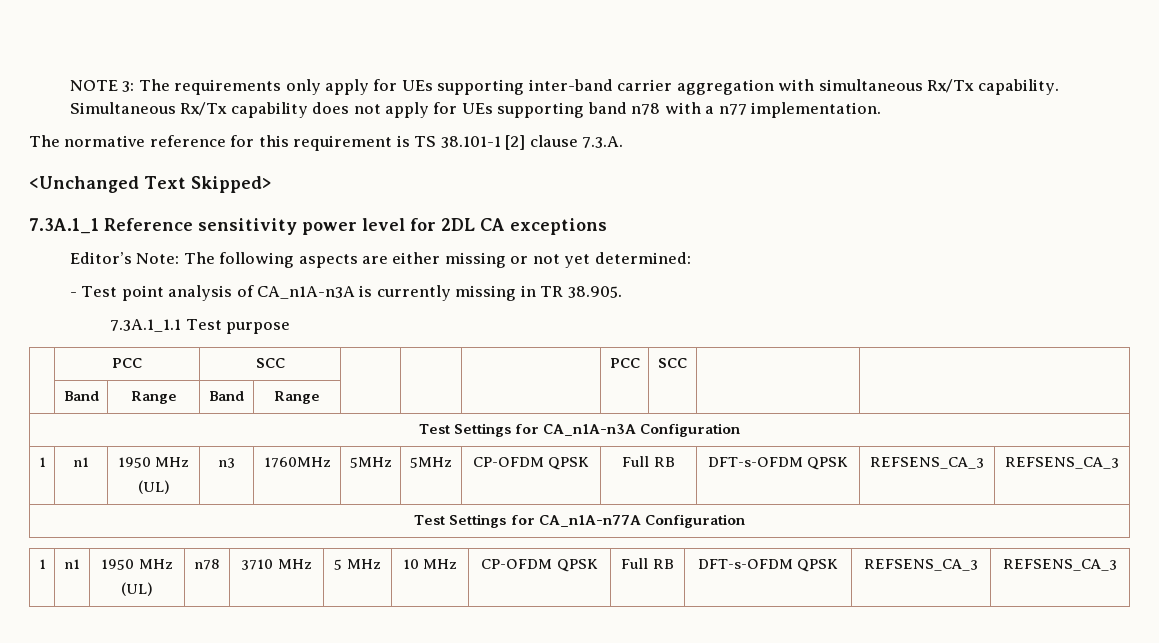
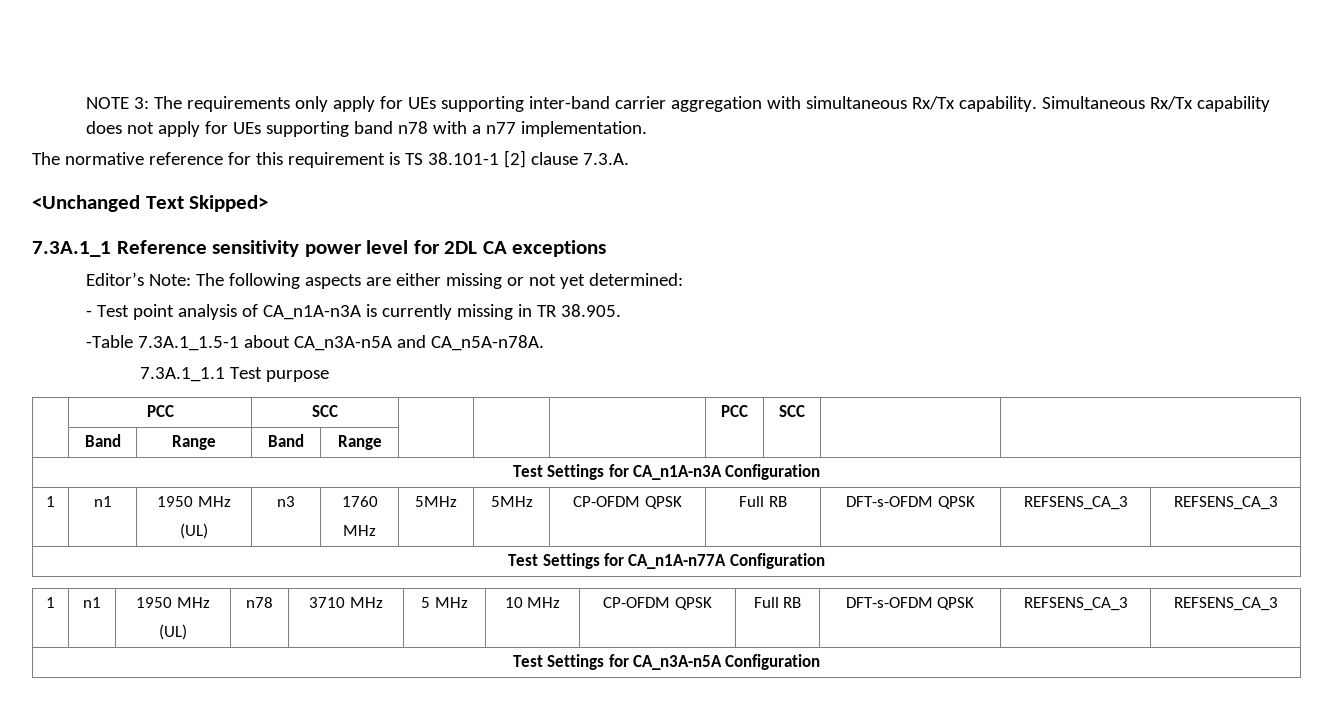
+ -Table 7.3A.1_1.5-1 about CA_n3A-n5A and CA_n5A-n78A.
  Test Settings for CA_n1A-n3A Configuration
  1 | n1 | 1950 MHz
- (UL) | n3 | 1760MHz | 5MHz | 5MHz | CP-OFDM QPSK | Full RB | DFT-s-OFDM QPSK | REFSENS_CA_3 | REFSENS_CA_3
+ (UL) | n3 | 1760
+ MHz | 5MHz | 5MHz | CP-OFDM QPSK | Full RB | DFT-s-OFDM QPSK | REFSENS_CA_3 | REFSENS_CA_3
+ Test Settings for CA_n3A-n5A Configuration

